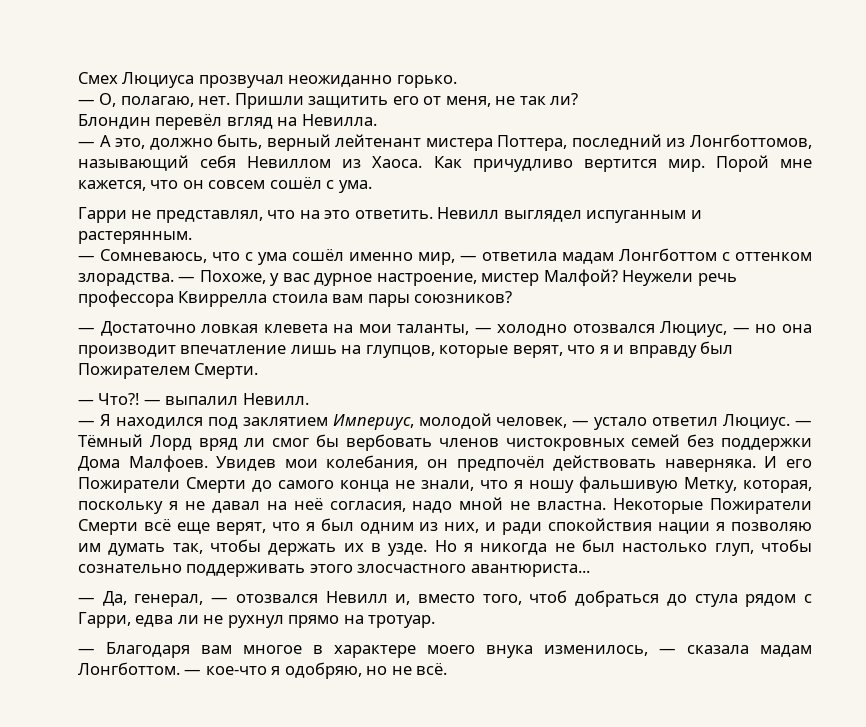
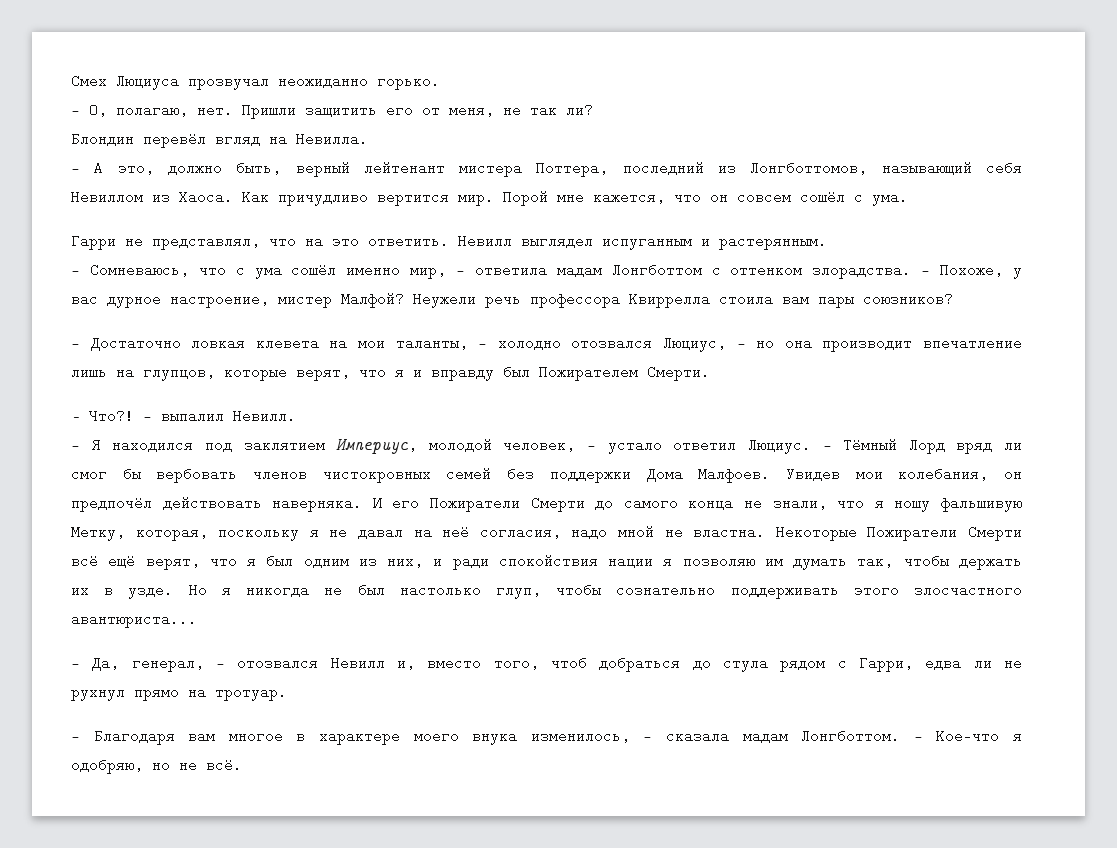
- Некоторые Пожиратели Смерти всё еще верят, что я был одним из них, и ради спокойствия нации я позволяю им думать так, чтобы держать их в узде.
+ Некоторые Пожиратели Смерти всё ещё верят, что я был одним из них, и ради спокойствия нации я позволяю им думать так, чтобы держать их в узде.
- — кое-что я одобряю, но не всё.
+ — Кое-что я одобряю, но не всё.

